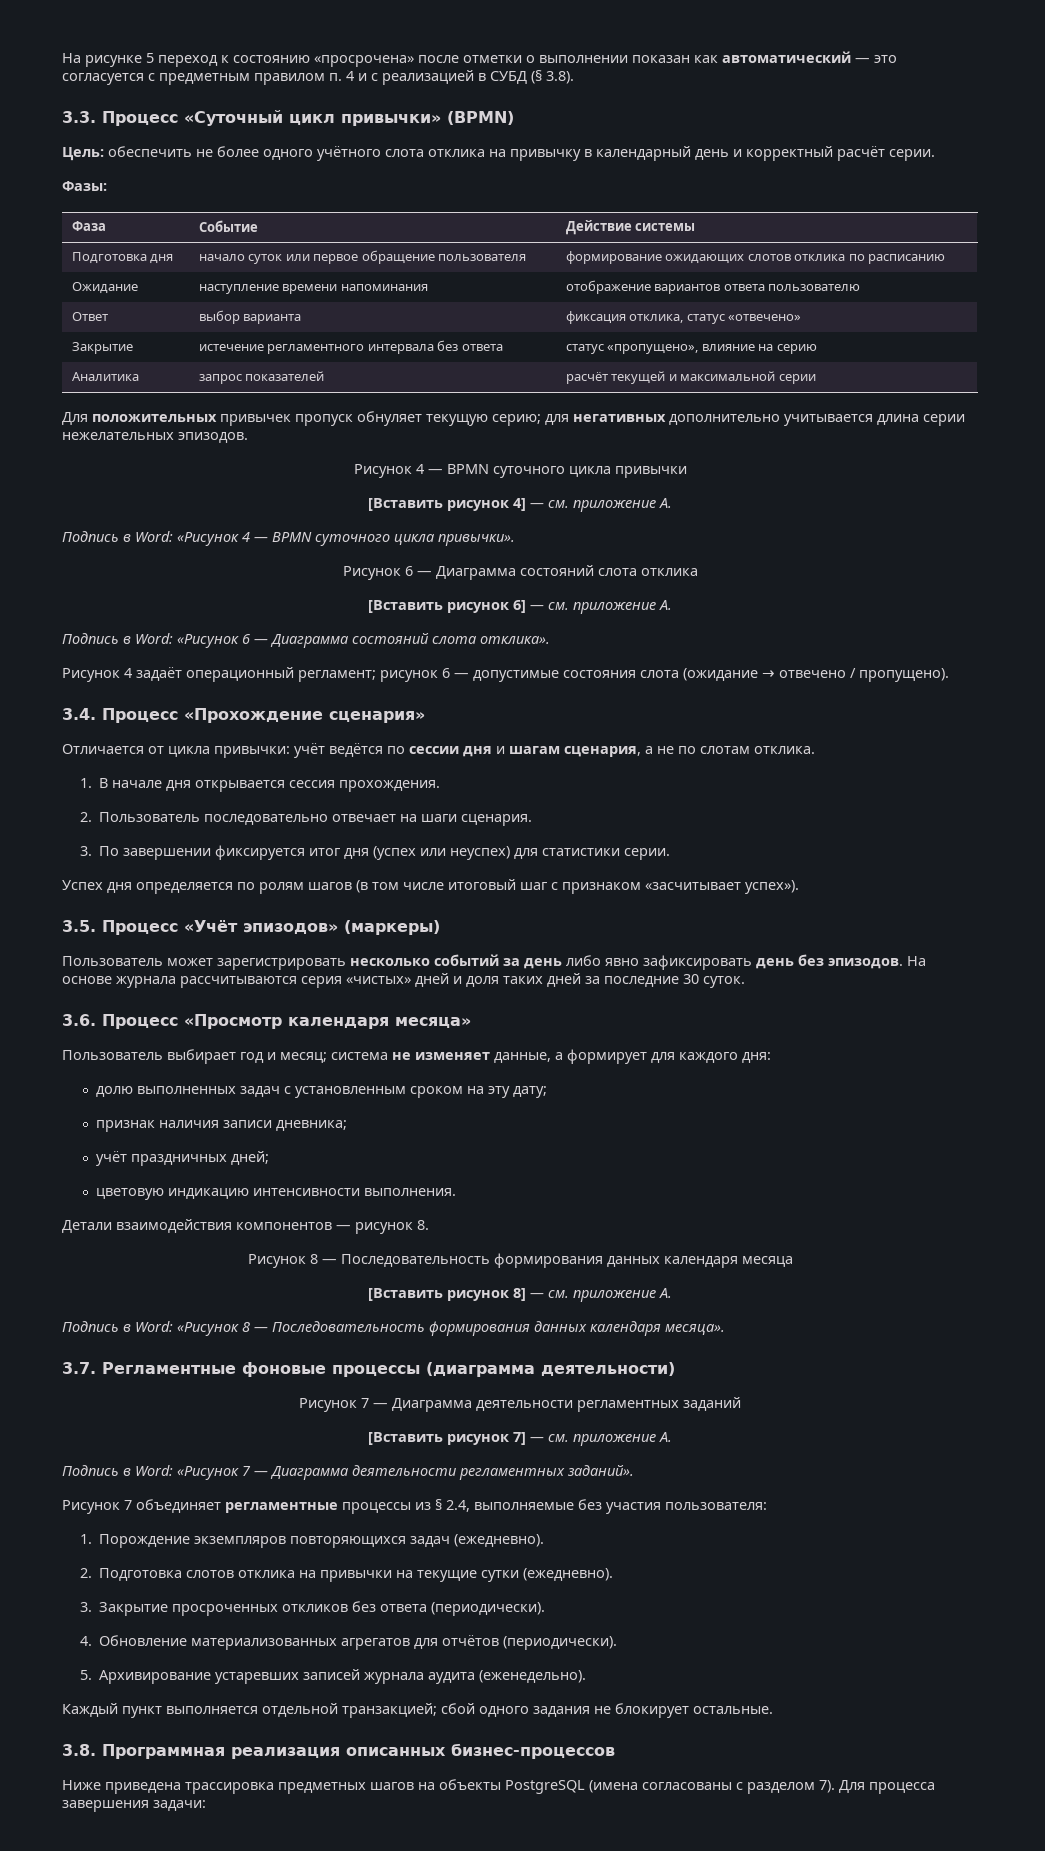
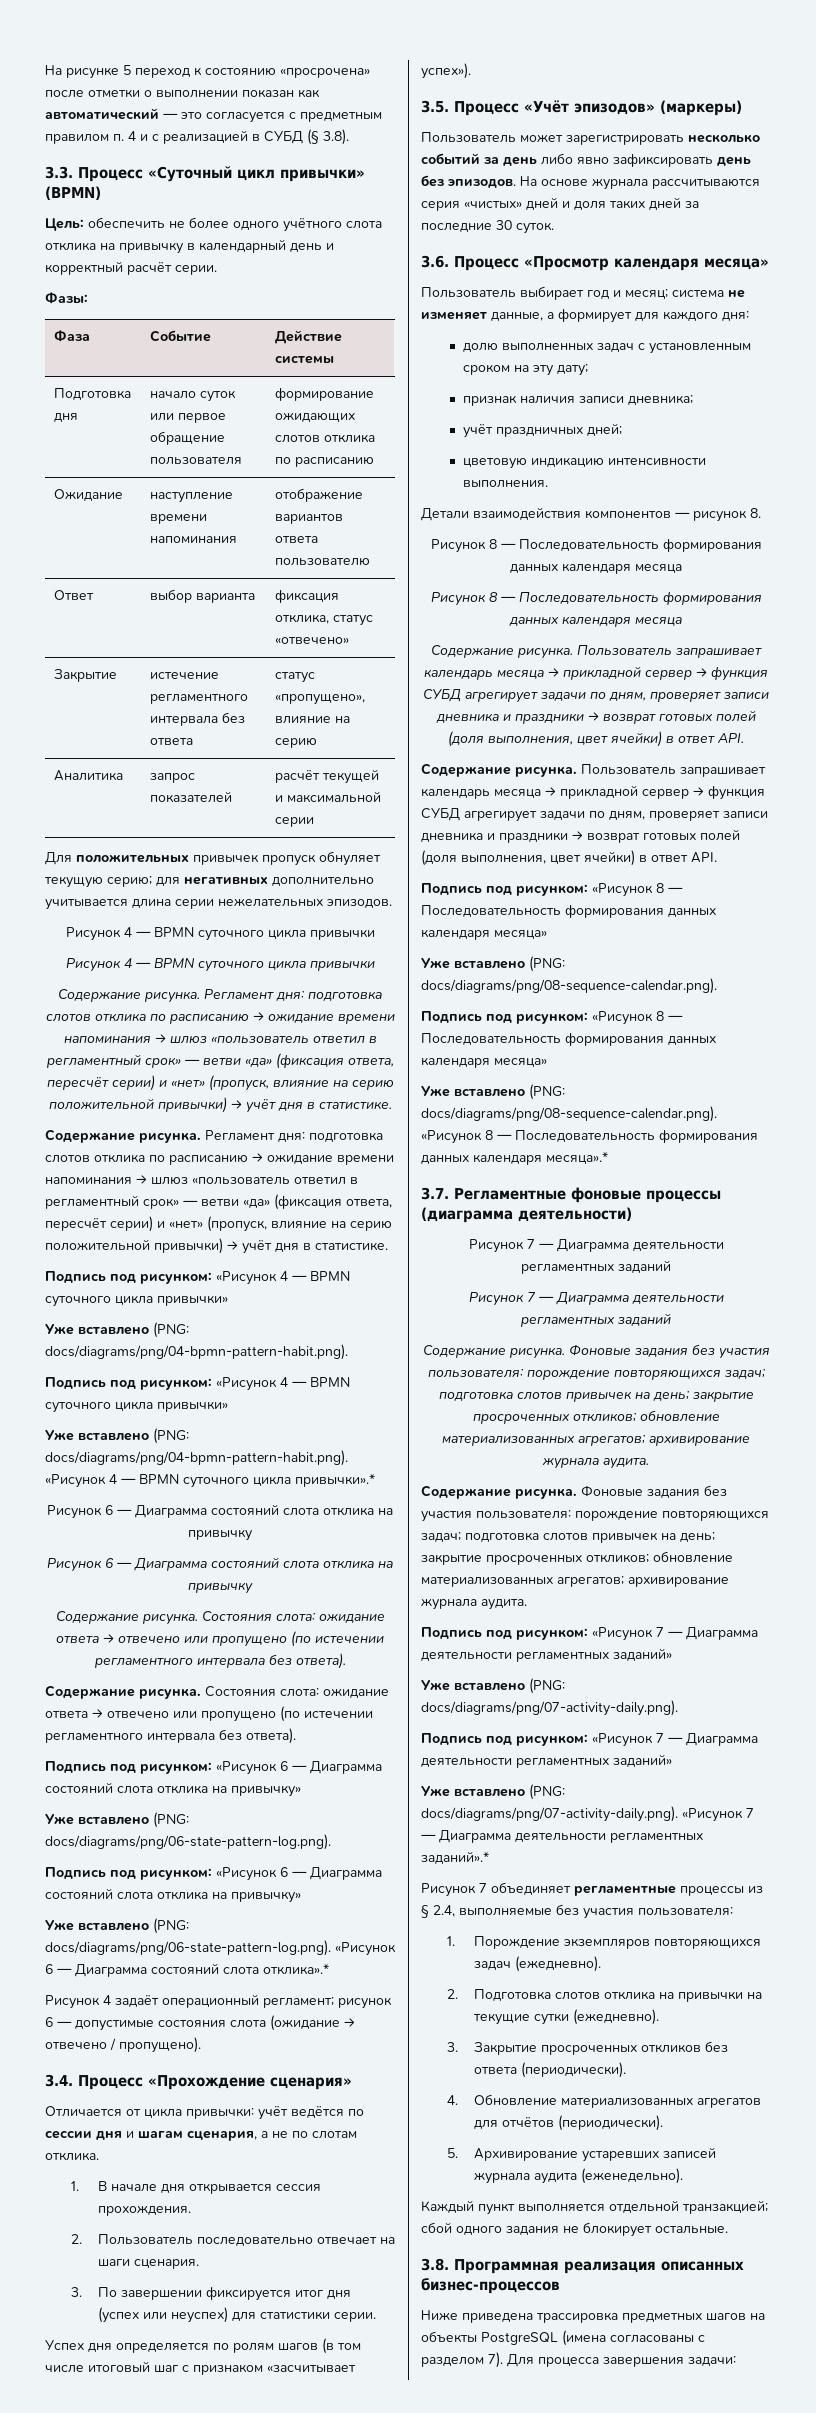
  Для положительных привычек пропуск обнуляет текущую серию; для негативных дополнительно учитывается длина серии нежелательных эпизодов.
  Рисунок 4 — BPMN суточного цикла привычки
- [Вставить рисунок 4] — см. приложение А.
- Подпись в Word: «Рисунок 4 — BPMN суточного цикла привычки».
- Рисунок 6 — Диаграмма состояний слота отклика
- [Вставить рисунок 6] — см. приложение А.
- Подпись в Word: «Рисунок 6 — Диаграмма состояний слота отклика».
+ Рисунок 4 — BPMN суточного цикла привычки
+ Содержание рисунка. Регламент дня: подготовка слотов отклика по расписанию → ожидание времени напоминания → шлюз «пользователь ответил в регламентный срок» — ветви «да» (фиксация ответа, пересчёт серии) и «нет» (пропуск, влияние на серию положительной привычки) → учёт дня в статистике.
+ Содержание рисунка. Регламент дня: подготовка слотов отклика по расписанию → ожидание времени напоминания → шлюз «пользователь ответил в регламентный срок» — ветви «да» (фиксация ответа, пересчёт серии) и «нет» (пропуск, влияние на серию положительной привычки) → учёт дня в статистике.
+ Подпись под рисунком: «Рисунок 4 — BPMN суточного цикла привычки»
+ Уже вставлено (PNG: docs/diagrams/png/04-bpmn-pattern-habit.png).
+ Подпись под рисунком: «Рисунок 4 — BPMN суточного цикла привычки»
+ Уже вставлено (PNG: docs/diagrams/png/04-bpmn-pattern-habit.png). «Рисунок 4 — BPMN суточного цикла привычки».*
+ Рисунок 6 — Диаграмма состояний слота отклика на привычку
+ Рисунок 6 — Диаграмма состояний слота отклика на привычку
+ Содержание рисунка. Состояния слота: ожидание ответа → отвечено или пропущено (по истечении регламентного интервала без ответа).
+ Содержание рисунка. Состояния слота: ожидание ответа → отвечено или пропущено (по истечении регламентного интервала без ответа).
+ Подпись под рисунком: «Рисунок 6 — Диаграмма состояний слота отклика на привычку»
+ Уже вставлено (PNG: docs/diagrams/png/06-state-pattern-log.png).
+ Подпись под рисунком: «Рисунок 6 — Диаграмма состояний слота отклика на привычку»
+ Уже вставлено (PNG: docs/diagrams/png/06-state-pattern-log.png). «Рисунок 6 — Диаграмма состояний слота отклика».*
  Детали взаимодействия компонентов — рисунок 8.
  Рисунок 8 — Последовательность формирования данных календаря месяца
- [Вставить рисунок 8] — см. приложение А.
- Подпись в Word: «Рисунок 8 — Последовательность формирования данных календаря месяца».
+ Рисунок 8 — Последовательность формирования данных календаря месяца
+ Содержание рисунка. Пользователь запрашивает календарь месяца → прикладной сервер → функция СУБД агрегирует задачи по дням, проверяет записи дневника и праздники → возврат готовых полей (доля выполнения, цвет ячейки) в ответ API.
+ Содержание рисунка. Пользователь запрашивает календарь месяца → прикладной сервер → функция СУБД агрегирует задачи по дням, проверяет записи дневника и праздники → возврат готовых полей (доля выполнения, цвет ячейки) в ответ API.
+ Подпись под рисунком: «Рисунок 8 — Последовательность формирования данных календаря месяца»
+ Уже вставлено (PNG: docs/diagrams/png/08-sequence-calendar.png).
+ Подпись под рисунком: «Рисунок 8 — Последовательность формирования данных календаря месяца»
+ Уже вставлено (PNG: docs/diagrams/png/08-sequence-calendar.png). «Рисунок 8 — Последовательность формирования данных календаря месяца».*
  3.7. Регламентные фоновые процессы (диаграмма деятельности)
  Рисунок 7 — Диаграмма деятельности регламентных заданий
- [Вставить рисунок 7] — см. приложение А.
- Подпись в Word: «Рисунок 7 — Диаграмма деятельности регламентных заданий».
+ Рисунок 7 — Диаграмма деятельности регламентных заданий
+ Содержание рисунка. Фоновые задания без участия пользователя: порождение повторяющихся задач; подготовка слотов привычек на день; закрытие просроченных откликов; обновление материализованных агрегатов; архивирование журнала аудита.
+ Содержание рисунка. Фоновые задания без участия пользователя: порождение повторяющихся задач; подготовка слотов привычек на день; закрытие просроченных откликов; обновление материализованных агрегатов; архивирование журнала аудита.
+ Подпись под рисунком: «Рисунок 7 — Диаграмма деятельности регламентных заданий»
+ Уже вставлено (PNG: docs/diagrams/png/07-activity-daily.png).
+ Подпись под рисунком: «Рисунок 7 — Диаграмма деятельности регламентных заданий»
+ Уже вставлено (PNG: docs/diagrams/png/07-activity-daily.png). «Рисунок 7 — Диаграмма деятельности регламентных заданий».*

